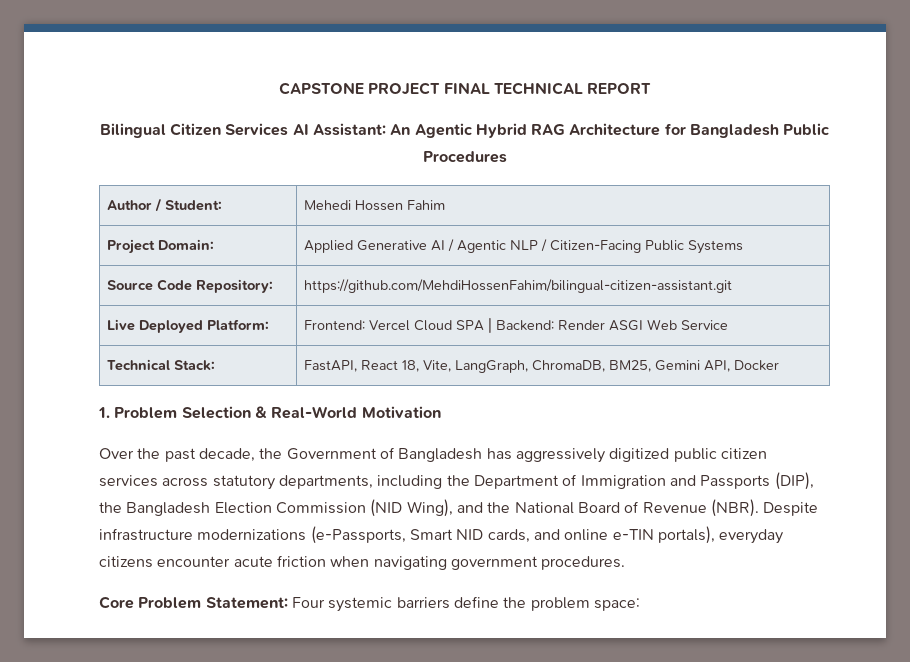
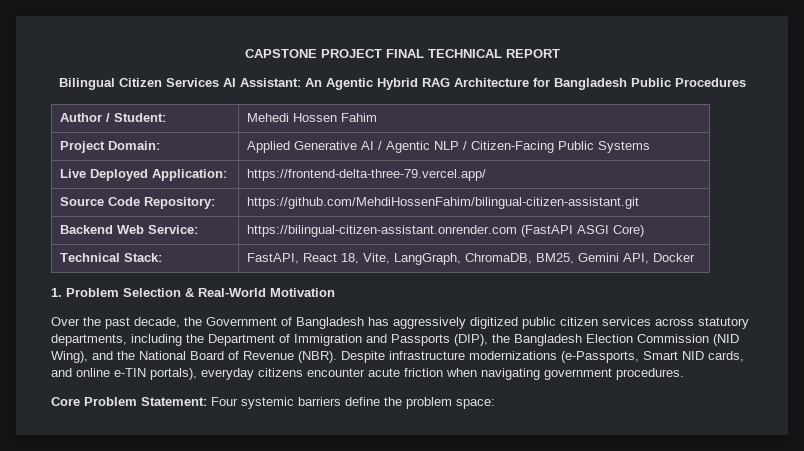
+ Live Deployed Application: | https://frontend-delta-three-79.vercel.app/
- Live Deployed Platform: | Frontend: Vercel Cloud SPA | Backend: Render ASGI Web Service
+ Backend Web Service: | https://bilingual-citizen-assistant.onrender.com (FastAPI ASGI Core)

